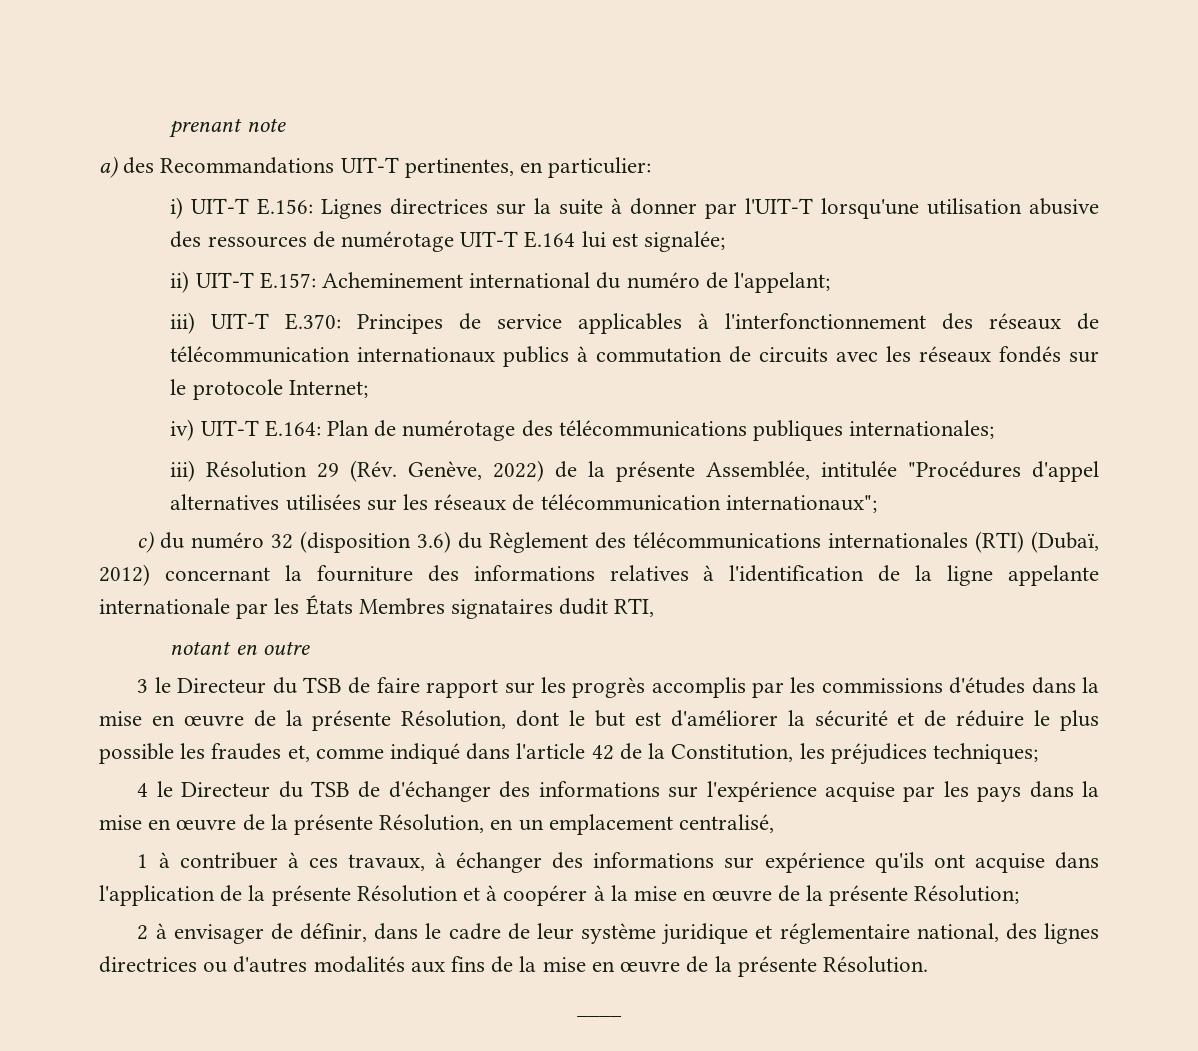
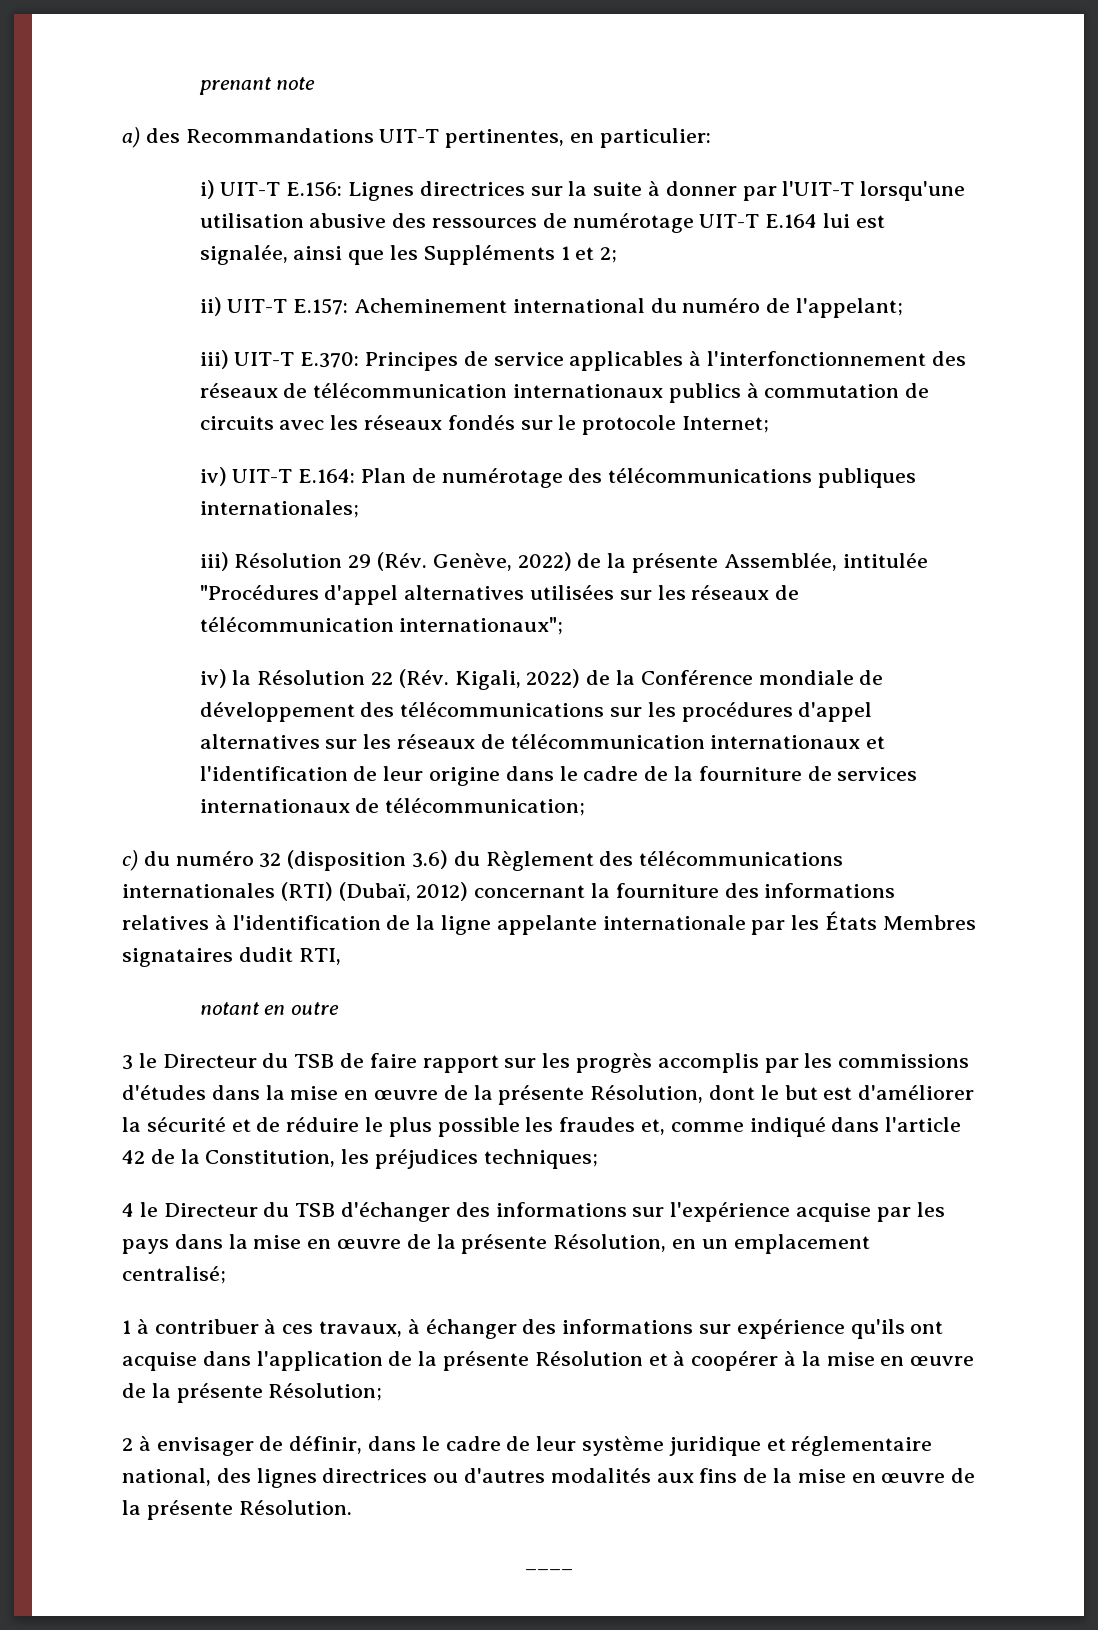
- i) UIT-T E.156: Lignes directrices sur la suite à donner par l'UIT-T lorsqu'une utilisation abusive des ressources de numérotage UIT-T E.164 lui est signalée;
+ i) UIT-T E.156: Lignes directrices sur la suite à donner par l'UIT-T lorsqu'une utilisation abusive des ressources de numérotage UIT-T E.164 lui est signalée, ainsi que les Suppléments 1 et 2;
+ iv) la Résolution 22 (Rév. Kigali, 2022) de la Conférence mondiale de développement des télécommunications sur les procédures d'appel alternatives sur les réseaux de télécommunication internationaux et l'identification de leur origine dans le cadre de la fourniture de services internationaux de télécommunication;
- 4 le Directeur du TSB de d'échanger des informations sur l'expérience acquise par les pays dans la mise en œuvre de la présente Résolution, en un emplacement centralisé,
+ 4 le Directeur du TSB d'échanger des informations sur l'expérience acquise par les pays dans la mise en œuvre de la présente Résolution, en un emplacement centralisé;

